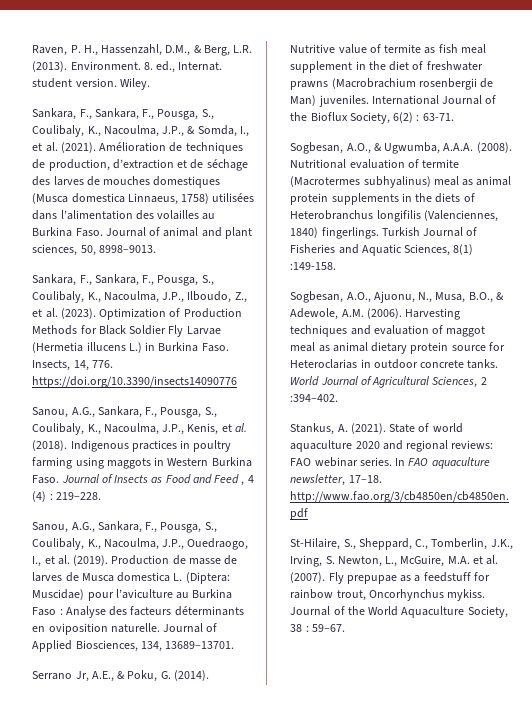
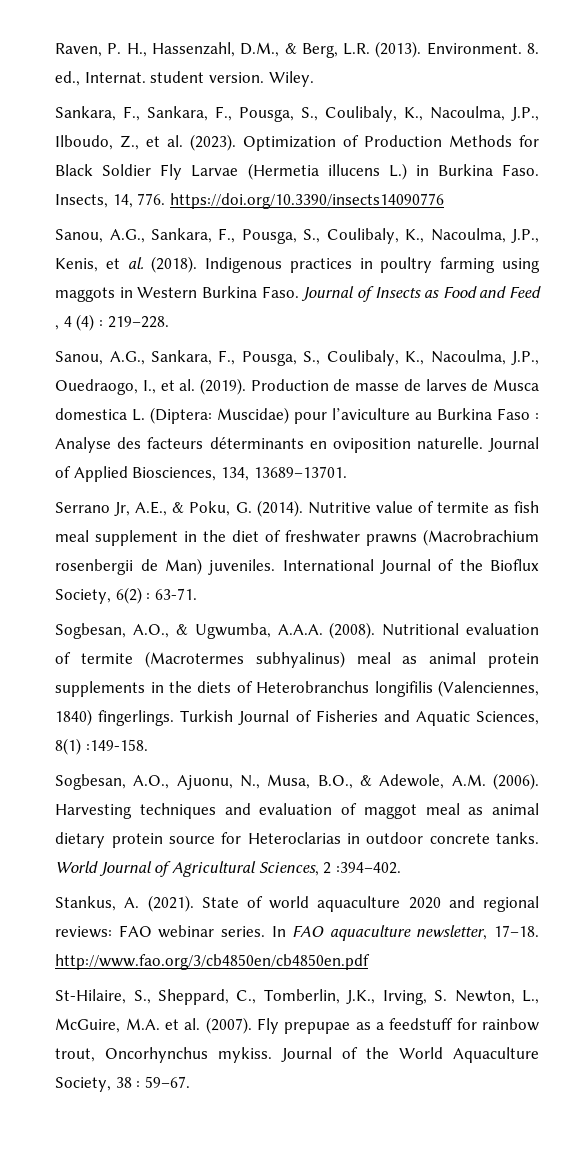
- Sankara, F., Sankara, F., Pousga, S., Coulibaly, K., Nacoulma, J.P., & Somda, I., et al. (2021). Amélioration de techniques de production, d’extraction et de séchage des larves de mouches domestiques (Musca domestica Linnaeus, 1758) utilisées dans l’alimentation des volailles au Burkina Faso. Journal of animal and plant sciences, 50, 8998–9013.

